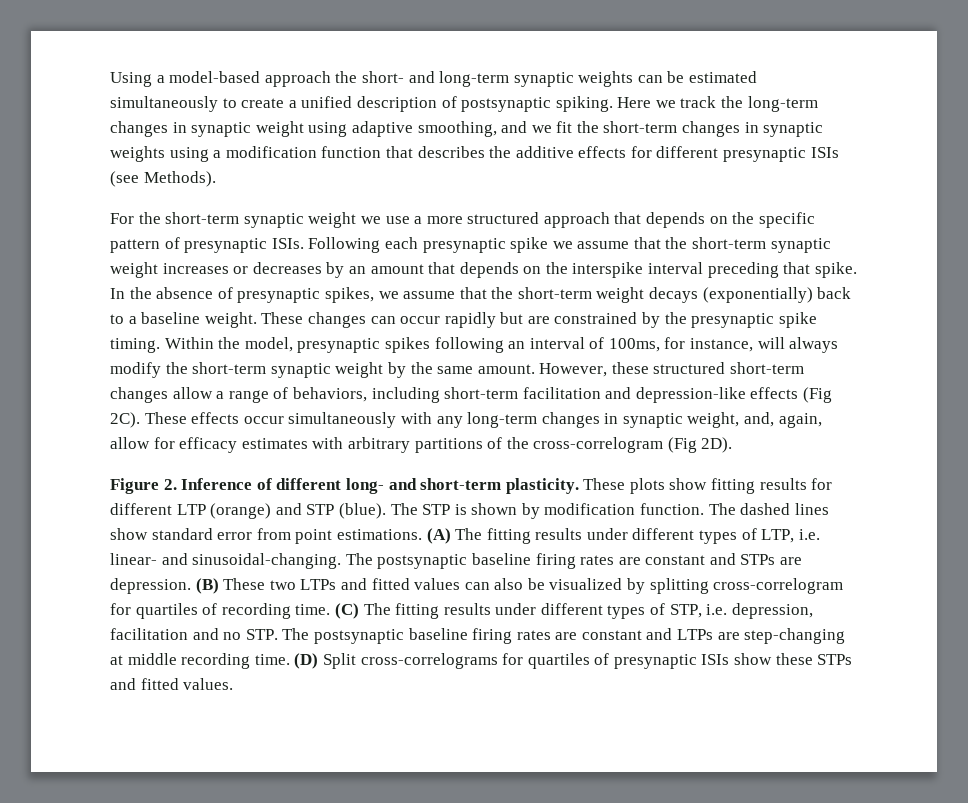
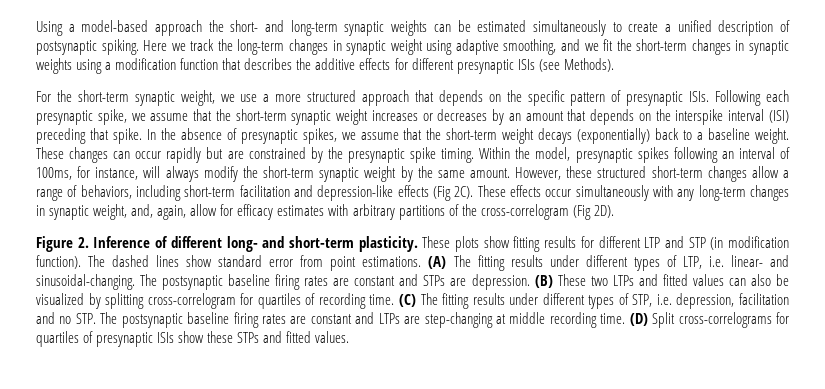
- For the short-term synaptic weight we use a more structured approach that depends on the specific pattern of presynaptic ISIs.
+ For the short-term synaptic weight, we use a more structured approach that depends on the specific pattern of presynaptic ISIs.
- Following each presynaptic spike we assume that the short-term synaptic weight increases or decreases by an amount that depends on the interspike interval preceding that spike.
+ Following each presynaptic spike, we assume that the short-term synaptic weight increases or decreases by an amount that depends on the interspike interval (ISI) preceding that spike.
- These plots show fitting results for different LTP (orange) and STP (blue). The STP is shown by modification function.
+ These plots show fitting results for different LTP and STP (in modification function).

